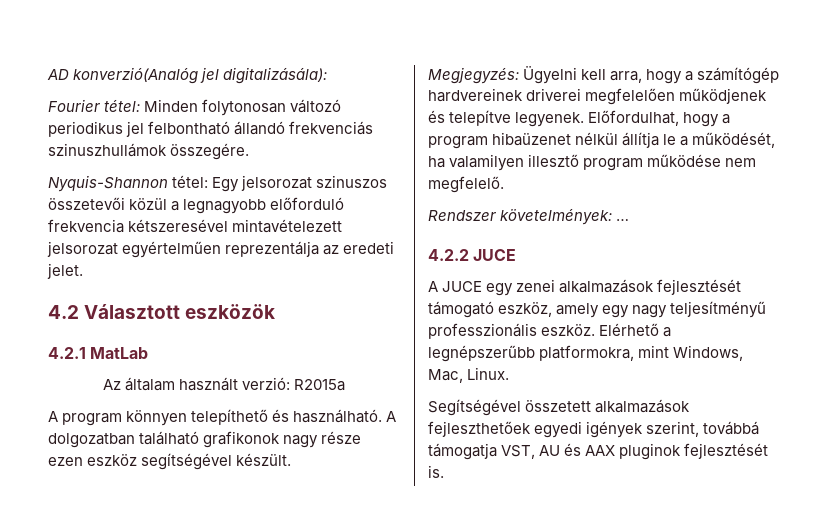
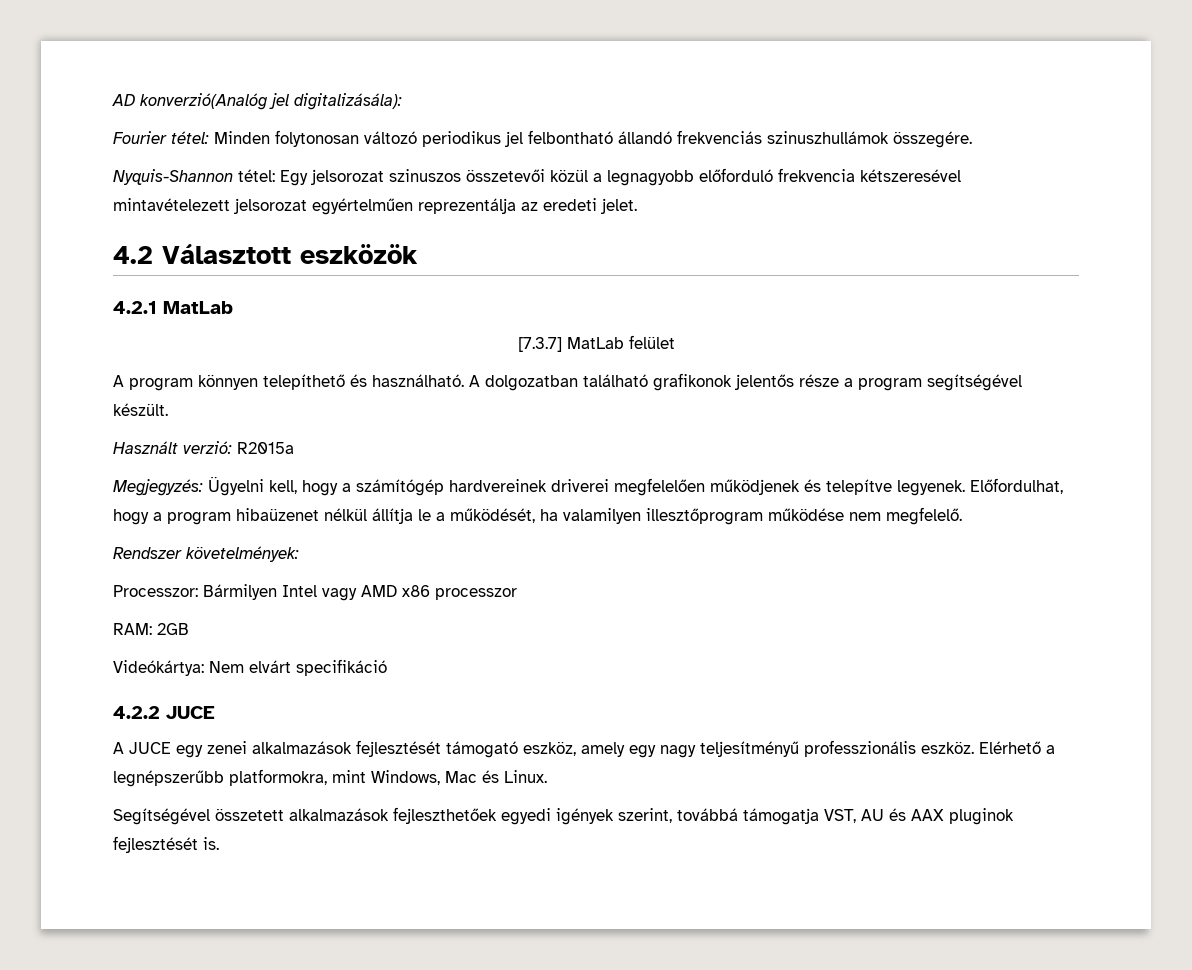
- Az általam használt verzió: R2015a
+ [7.3.7] MatLab felület
- A dolgozatban található grafikonok nagy része ezen eszköz segítségével készült.
+ A dolgozatban található grafikonok jelentős része a program segítségével készült.
+ Használt verzió: R2015a
- Megjegyzés: Ügyelni kell arra, hogy a számítógép hardvereinek driverei megfelelően működjenek és telepítve legyenek.
+ Megjegyzés: Ügyelni kell, hogy a számítógép hardvereinek driverei megfelelően működjenek és telepítve legyenek.
- Előfordulhat, hogy a program hibaüzenet nélkül állítja le a működését, ha valamilyen illesztő program működése nem megfelelő.
+ Előfordulhat, hogy a program hibaüzenet nélkül állítja le a működését, ha valamilyen illesztőprogram működése nem megfelelő.
- Rendszer követelmények: …
+ Rendszer követelmények:
+ Processzor: Bármilyen Intel vagy AMD x86 processzor
+ RAM: 2GB
+ Videókártya: Nem elvárt specifikáció
- Elérhető a legnépszerűbb platformokra, mint Windows, Mac, Linux.
+ Elérhető a legnépszerűbb platformokra, mint Windows, Mac és Linux.

